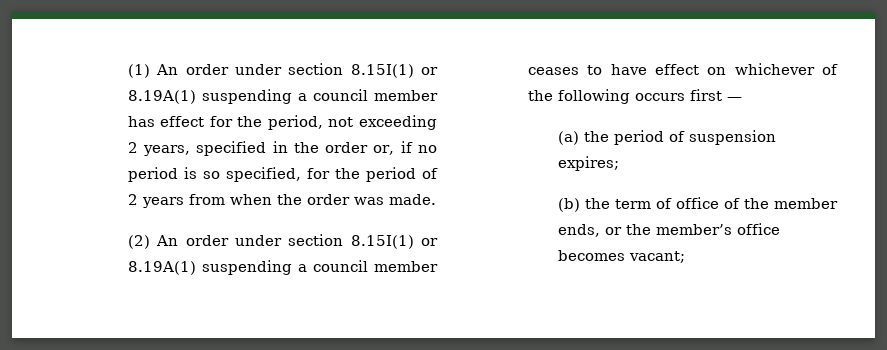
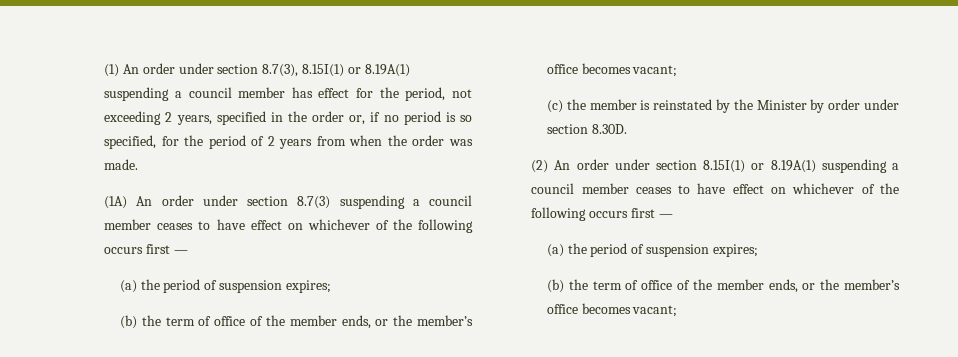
- (1) An order under section 8.15I(1) or 8.19A(1) suspending a council member has effect for the period, not exceeding 2 years, specified in the order or, if no period is so specified, for the period of 2 years from when the order was made.
+ (1) An order under section 8.7(3), 8.15I(1) or 8.19A(1) suspending a council member has effect for the period, not exceeding 2 years, specified in the order or, if no period is so specified, for the period of 2 years from when the order was made.
+ (1A) An order under section 8.7(3) suspending a council member ceases to have effect on whichever of the following occurs first —
+ (a) the period of suspension expires;
+ (b) the term of office of the member ends, or the member’s office becomes vacant;
+ (c) the member is reinstated by the Minister by order under section 8.30D.

